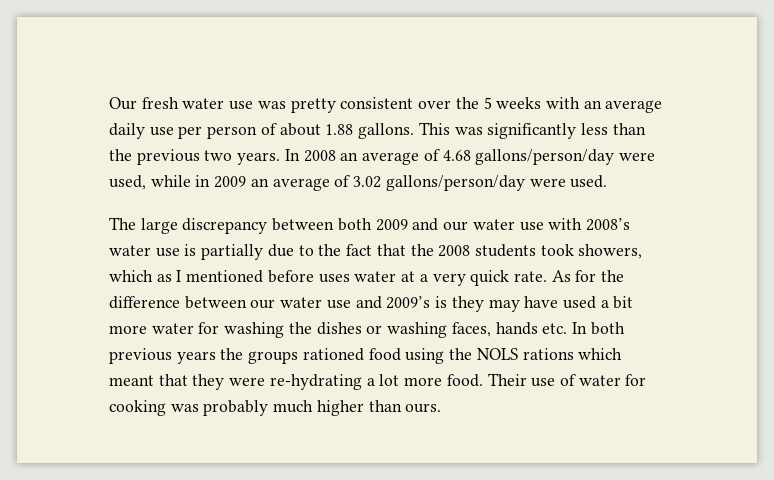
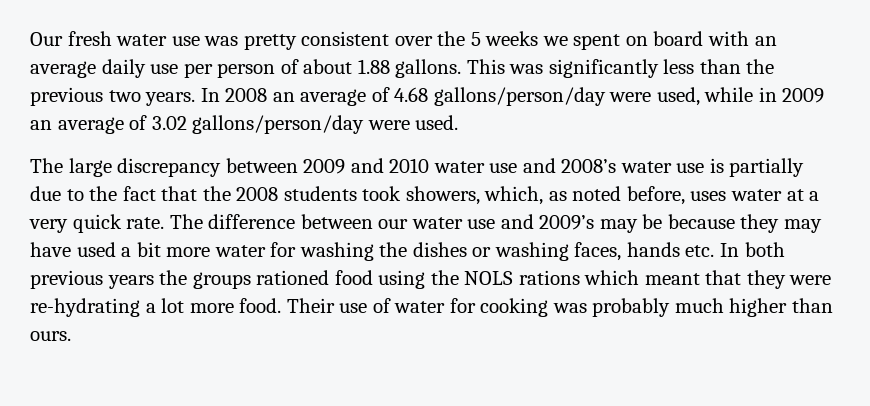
- Our fresh water use was pretty consistent over the 5 weeks with an average daily use per person of about 1.88 gallons.
+ Our fresh water use was pretty consistent over the 5 weeks we spent on board with an average daily use per person of about 1.88 gallons.
- The large discrepancy between both 2009 and our water use with 2008’s water use is partially due to the fact that the 2008 students took showers, which as I mentioned before uses water at a very quick rate.
+ The large discrepancy between 2009 and 2010 water use and 2008’s water use is partially due to the fact that the 2008 students took showers, which, as noted before, uses water at a very quick rate.
- As for the difference between our water use and 2009’s is they may have used a bit more water for washing the dishes or washing faces, hands etc. In both previous years the groups rationed food using the NOLS rations which meant that they were re-hydrating a lot more food.
+ The difference between our water use and 2009’s may be because they may have used a bit more water for washing the dishes or washing faces, hands etc. In both previous years the groups rationed food using the NOLS rations which meant that they were re-hydrating a lot more food.

